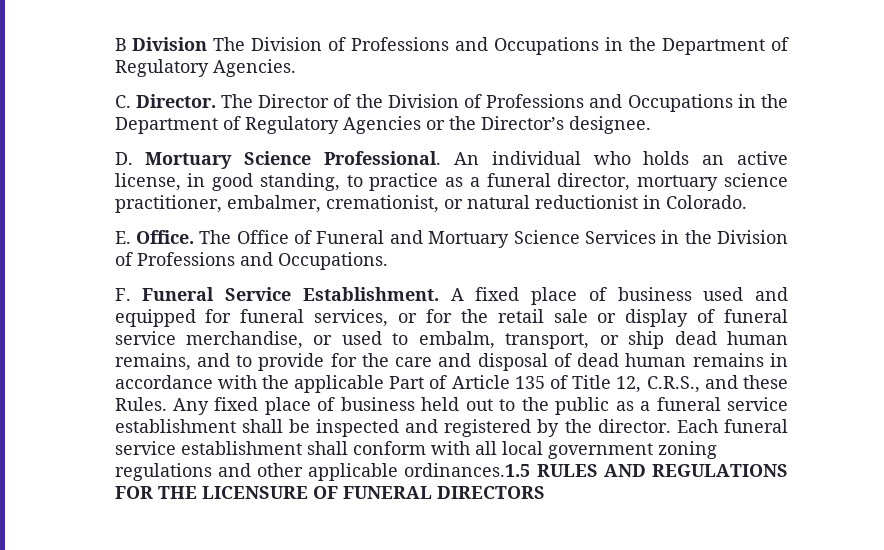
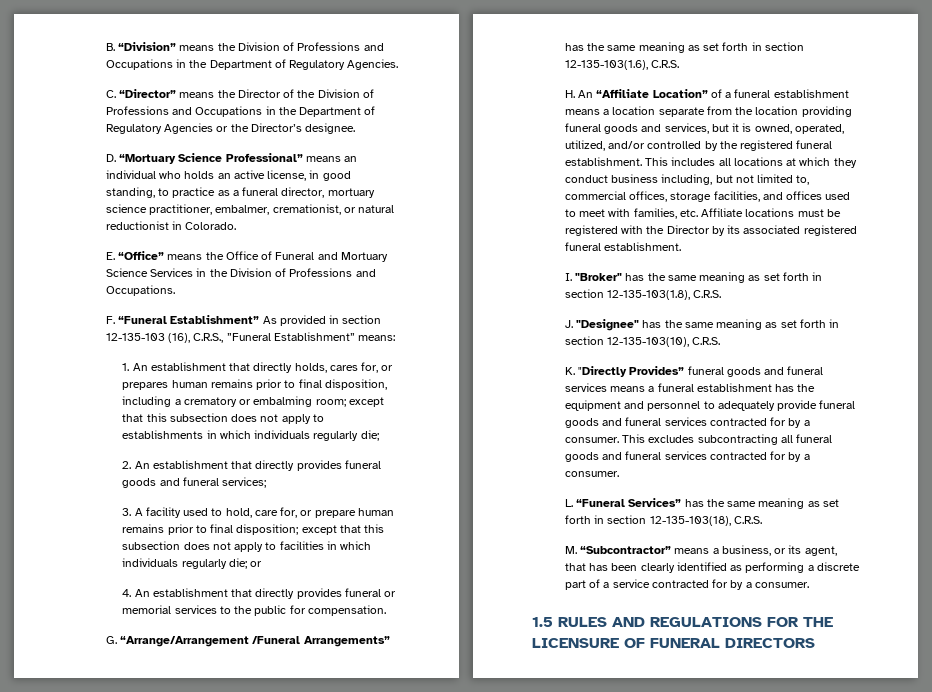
- B Division The Division of Professions and Occupations in the Department of Regulatory Agencies.
+ B. “Division” means the Division of Professions and Occupations in the Department of Regulatory Agencies.
- C. Director. The Director of the Division of Professions and Occupations in the Department of Regulatory Agencies or the Director’s designee.
+ C. “Director” means the Director of the Division of Professions and Occupations in the Department of Regulatory Agencies or the Director’s designee.
- D. Mortuary Science Professional. An individual who holds an active license, in good standing, to practice as a funeral director, mortuary science practitioner, embalmer, cremationist, or natural reductionist in Colorado.
+ D. “Mortuary Science Professional” means an individual who holds an active license, in good standing, to practice as a funeral director, mortuary science practitioner, embalmer, cremationist, or natural reductionist in Colorado.
- E. Office. The Office of Funeral and Mortuary Science Services in the Division of Professions and Occupations.
+ E. “Office” means the Office of Funeral and Mortuary Science Services in the Division of Professions and Occupations.
- F. Funeral Service Establishment. A fixed place of business used and equipped for funeral services, or for the retail sale or display of funeral service merchandise, or used to embalm, transport, or ship dead human remains, and to provide for the care and disposal of dead human remains in accordance with the applicable Part of Article 135 of Title 12, C.R.S., and these Rules. Any fixed place of business held out to the public as a funeral service establishment shall be inspected and registered by the director. Each funeral service establishment shall conform with all local government zoning regulations and other applicable ordinances.1.5 RULES AND REGULATIONS FOR THE LICENSURE OF FUNERAL DIRECTORS
+ F. “Funeral Establishment” As provided in section 12-135-103 (16), C.R.S., ”Funeral Establishment” means:
+ 1. An establishment that directly holds, cares for, or prepares human remains prior to final disposition, including a crematory or embalming room; except that this subsection does not apply to establishments in which individuals regularly die;
+ 2. An establishment that directly provides funeral goods and funeral services;
+ 3. A facility used to hold, care for, or prepare human remains prior to final disposition; except that this subsection does not apply to facilities in which individuals regularly die; or
+ 4. An establishment that directly provides funeral or memorial services to the public for compensation.
+ G. “Arrange/Arrangement /Funeral Arrangements” has the same meaning as set forth in section 12-135-103(1.6), C.R.S.
+ H. An “Affiliate Location” of a funeral establishment means a location separate from the location providing funeral goods and services, but it is owned, operated, utilized, and/or controlled by the registered funeral establishment. This includes all locations at which they conduct business including, but not limited to, commercial offices, storage facilities, and offices used to meet with families, etc. Affiliate locations must be registered with the Director by its associated registered funeral establishment.
+ I. "Broker" has the same meaning as set forth in section 12-135-103(1.8), C.R.S.
+ J. "Designee" has the same meaning as set forth in section 12-135-103(10), C.R.S.
+ K. "Directly Provides” funeral goods and funeral services means a funeral establishment has the equipment and personnel to adequately provide funeral goods and funeral services contracted for by a consumer. This excludes subcontracting all funeral goods and funeral services contracted for by a consumer.
+ L. “Funeral Services” has the same meaning as set forth in section 12-135-103(18), C.R.S.
+ M. “Subcontractor” means a business, or its agent, that has been clearly identified as performing a discrete part of a service contracted for by a consumer.
+ 1.5 RULES AND REGULATIONS FOR THE LICENSURE OF FUNERAL DIRECTORS

